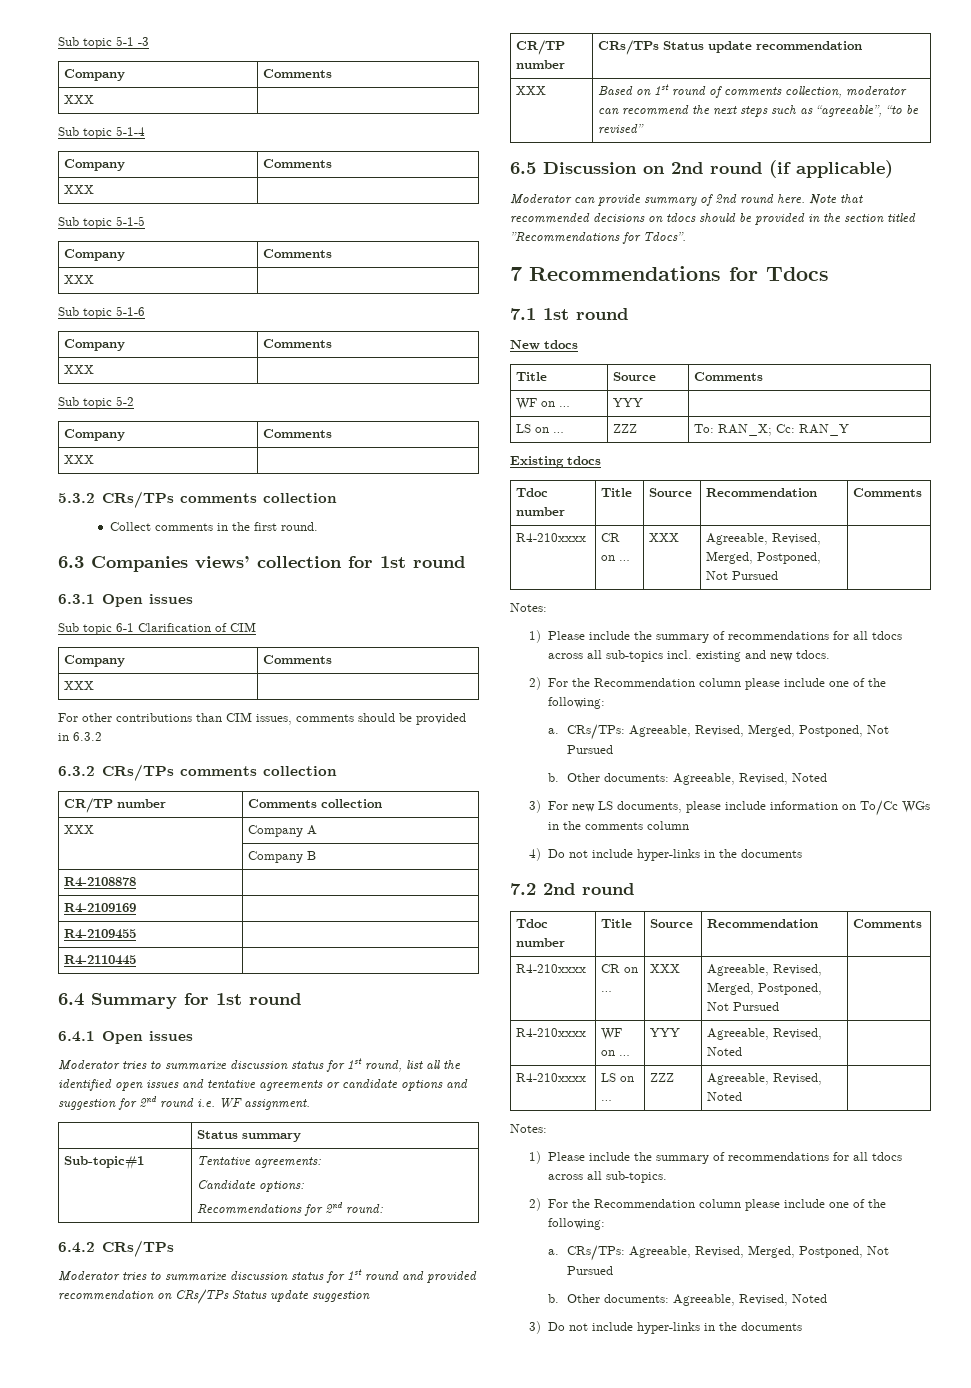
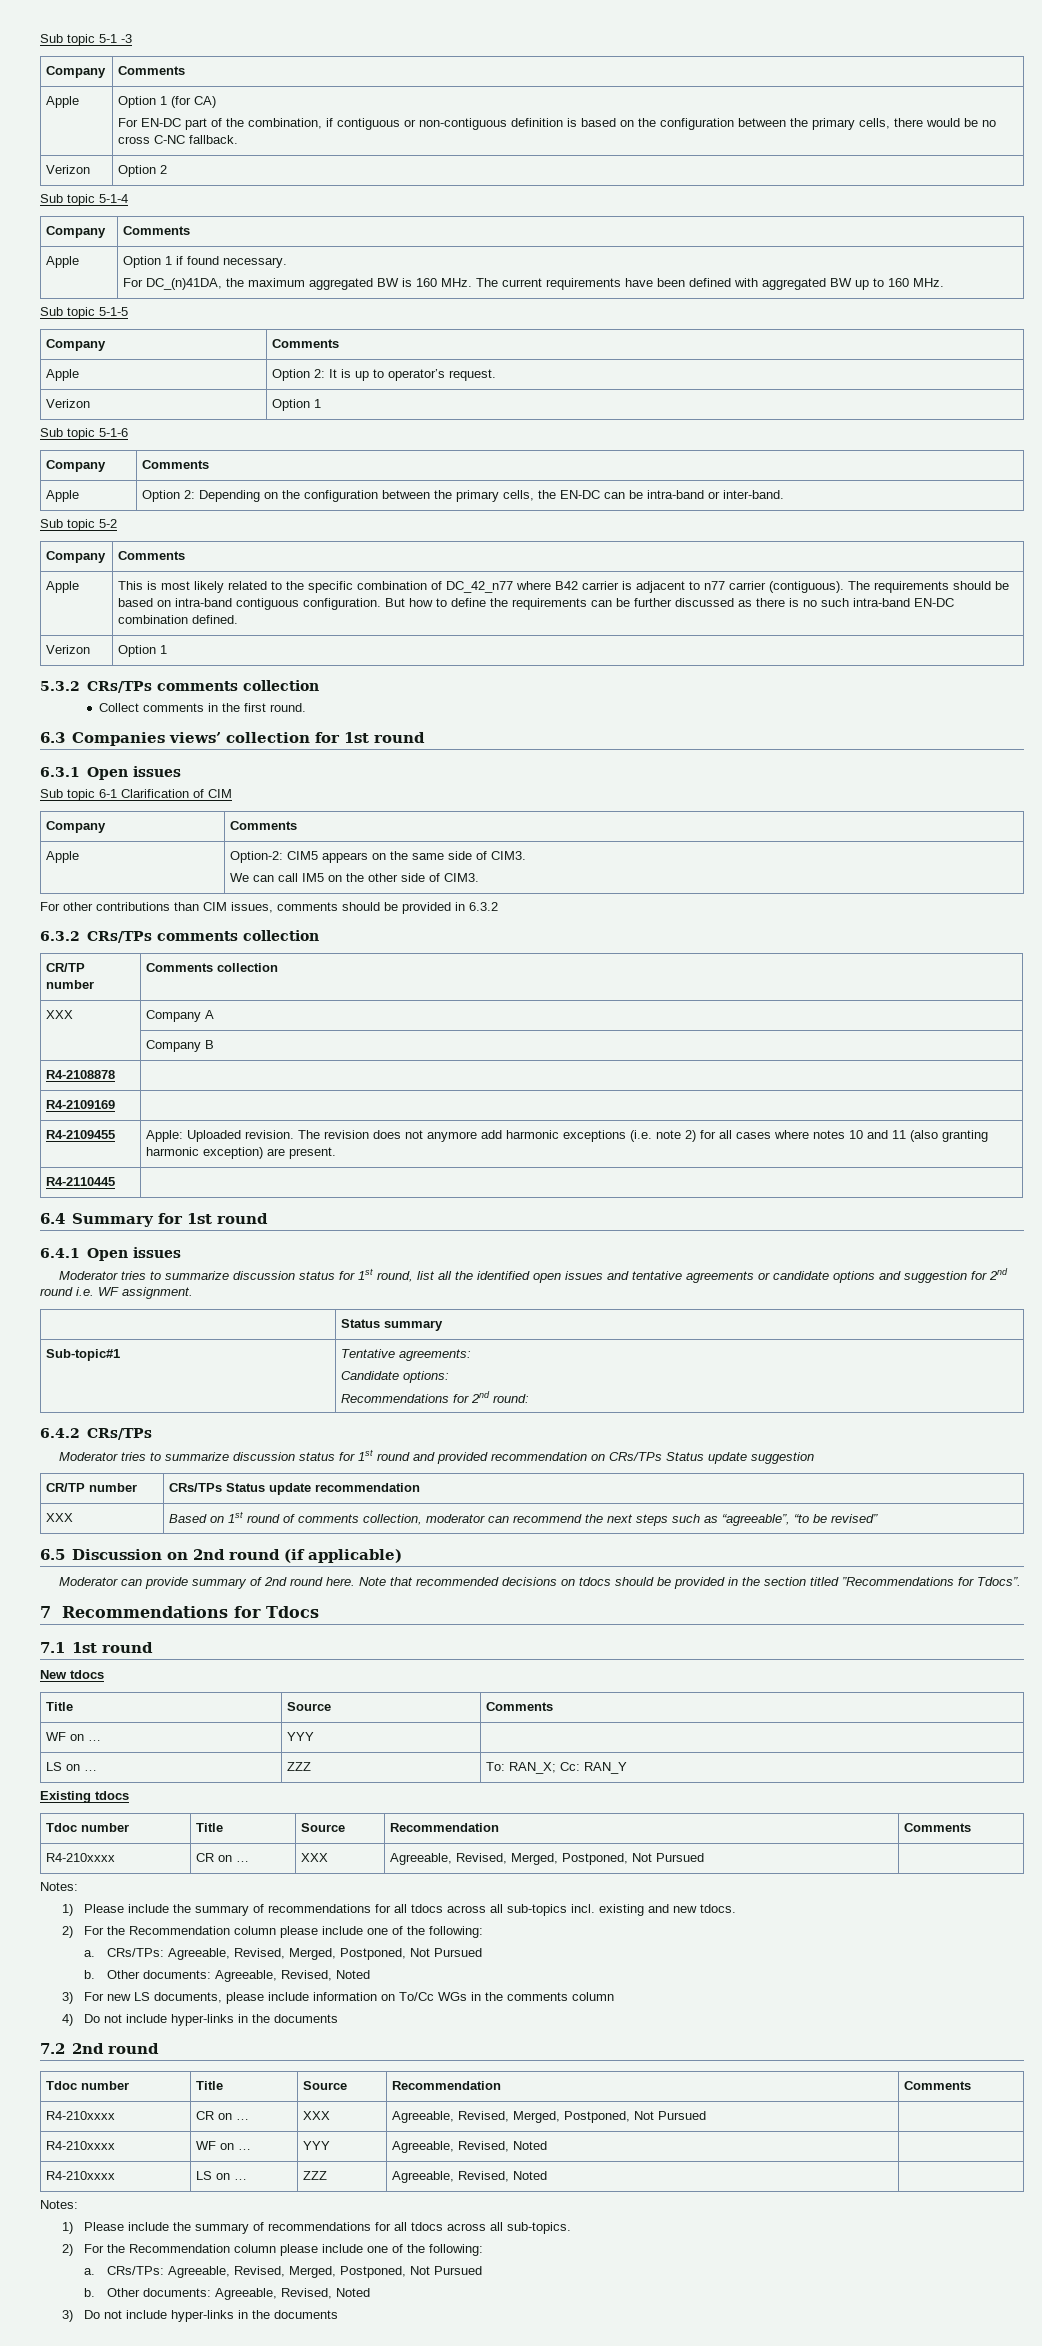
  Sub topic 5-1 -3
  Company | Comments
- XXX |
+ Apple | Option 1 (for CA)
+ For EN-DC part of the combination, if contiguous or non-contiguous definition is based on the configuration between the primary cells, there would be no cross C-NC fallback.
+ Verizon | Option 2
  Sub topic 5-1-4
  Company | Comments
- XXX |
+ Apple | Option 1 if found necessary.
+ For DC_(n)41DA, the maximum aggregated BW is 160 MHz. The current requirements have been defined with aggregated BW up to 160 MHz.
  Sub topic 5-1-5
  Company | Comments
- XXX |
+ Apple | Option 2: It is up to operator’s request.
+ Verizon | Option 1
  Sub topic 5-1-6
  Company | Comments
- XXX |
+ Apple | Option 2: Depending on the configuration between the primary cells, the EN-DC can be intra-band or inter-band.
  Sub topic 5-2
  Company | Comments
- XXX
+ Apple | This is most likely related to the specific combination of DC_42_n77 where B42 carrier is adjacent to n77 carrier (contiguous). The requirements should be based on intra-band contiguous configuration. But how to define the requirements can be further discussed as there is no such intra-band EN-DC combination defined.
+ Verizon | Option 1
  Sub topic 6-1 Clarification of CIM
  Company | Comments
- XXX |
+ Apple | Option-2: CIM5 appears on the same side of CIM3.
+ We can call IM5 on the other side of CIM3.
- R4-2109455 |
+ R4-2109455 | Apple: Uploaded revision. The revision does not anymore add harmonic exceptions (i.e. note 2) for all cases where notes 10 and 11 (also granting harmonic exception) are present.

